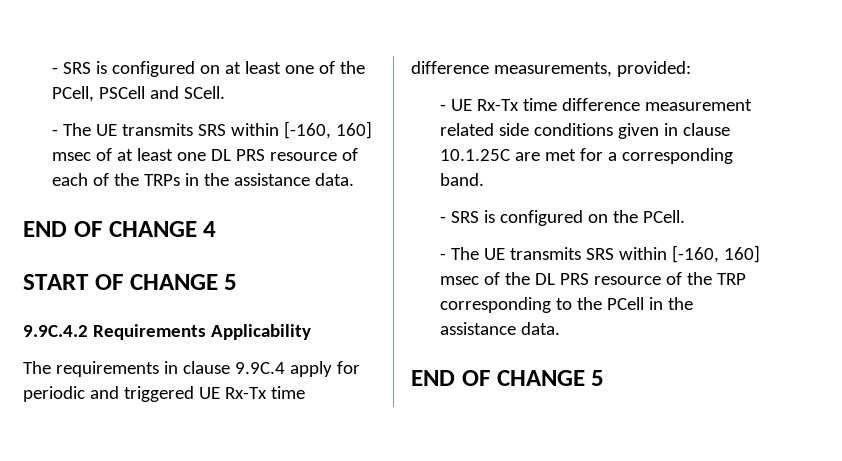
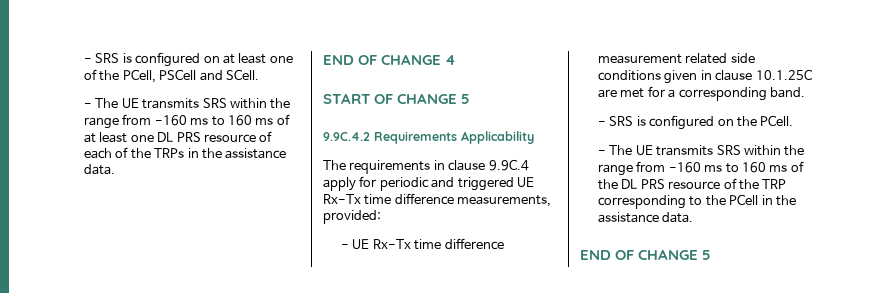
- - The UE transmits SRS within [-160, 160] msec of at least one DL PRS resource of each of the TRPs in the assistance data.
+ - The UE transmits SRS within the range from -160 ms to 160 ms of at least one DL PRS resource of each of the TRPs in the assistance data.
- - The UE transmits SRS within [-160, 160] msec of the DL PRS resource of the TRP corresponding to the PCell in the assistance data.
+ - The UE transmits SRS within the range from -160 ms to 160 ms of the DL PRS resource of the TRP corresponding to the PCell in the assistance data.

